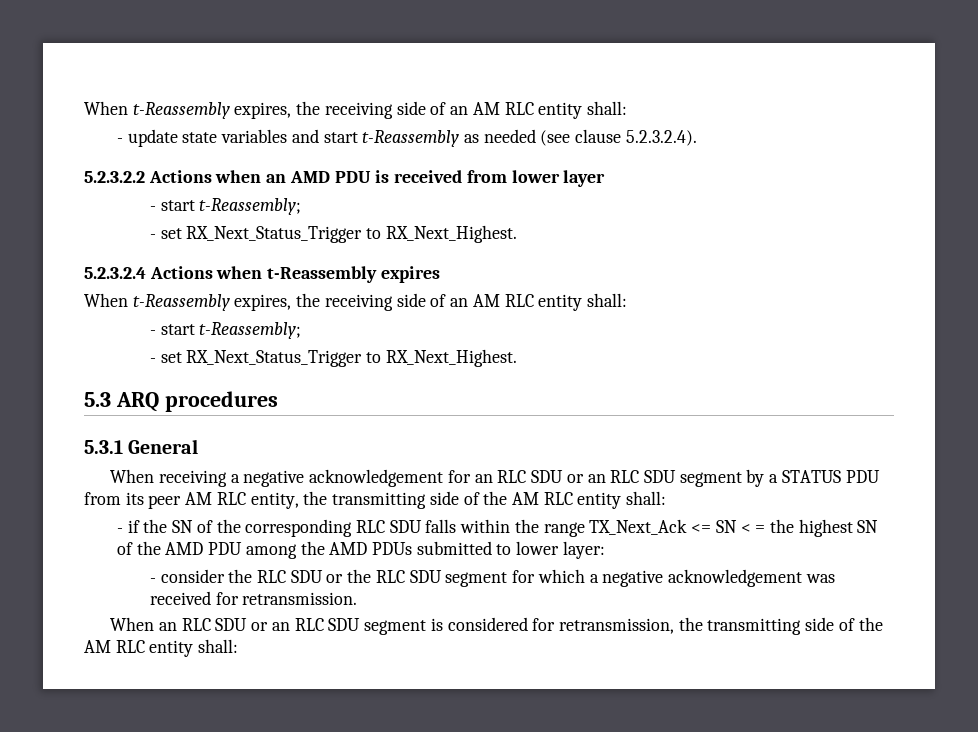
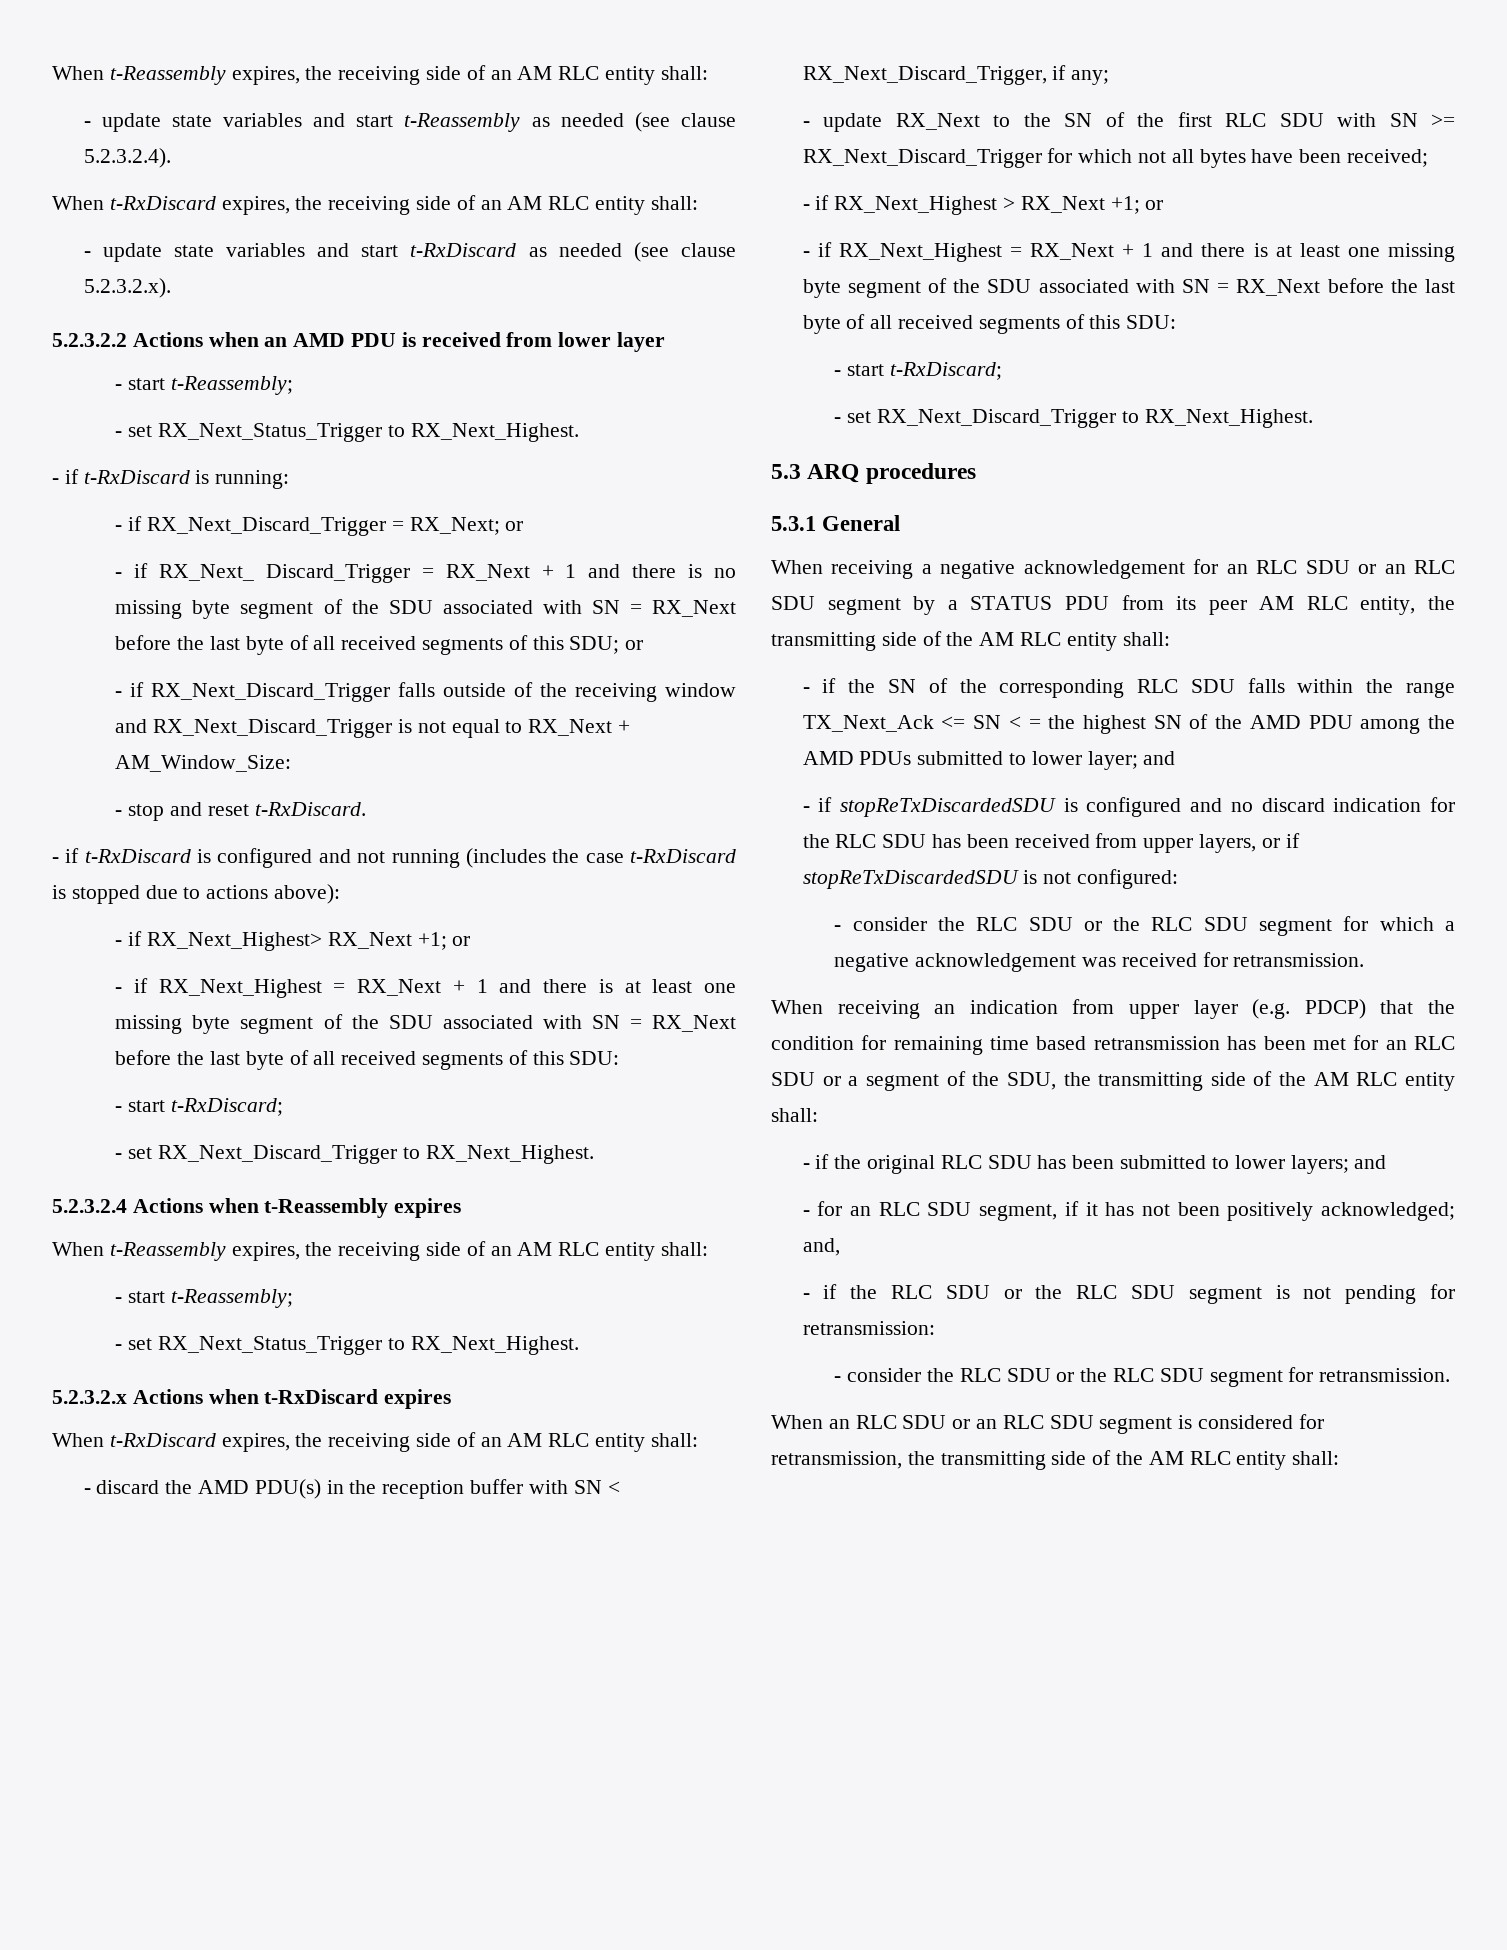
  - update state variables and start t-Reassembly as needed (see clause 5.2.3.2.4).
+ When t-RxDiscard expires, the receiving side of an AM RLC entity shall:
+ - update state variables and start t-RxDiscard as needed (see clause 5.2.3.2.x).
+ - if t-RxDiscard is running:
+ - if RX_Next_Discard_Trigger = RX_Next; or
+ - if RX_Next_ Discard_Trigger = RX_Next + 1 and there is no missing byte segment of the SDU associated with SN = RX_Next before the last byte of all received segments of this SDU; or
+ - if RX_Next_Discard_Trigger falls outside of the receiving window and RX_Next_Discard_Trigger is not equal to RX_Next + AM_Window_Size:
+ - stop and reset t-RxDiscard.
+ - if t-RxDiscard is configured and not running (includes the case t-RxDiscard is stopped due to actions above):
+ - if RX_Next_Highest> RX_Next +1; or
+ - if RX_Next_Highest = RX_Next + 1 and there is at least one missing byte segment of the SDU associated with SN = RX_Next before the last byte of all received segments of this SDU:
+ - start t-RxDiscard;
+ - set RX_Next_Discard_Trigger to RX_Next_Highest.
+ 5.2.3.2.x Actions when t-RxDiscard expires
+ When t-RxDiscard expires, the receiving side of an AM RLC entity shall:
+ - discard the AMD PDU(s) in the reception buffer with SN < RX_Next_Discard_Trigger, if any;
+ - update RX_Next to the SN of the first RLC SDU with SN >= RX_Next_Discard_Trigger for which not all bytes have been received;
+ - if RX_Next_Highest > RX_Next +1; or
+ - if RX_Next_Highest = RX_Next + 1 and there is at least one missing byte segment of the SDU associated with SN = RX_Next before the last byte of all received segments of this SDU:
+ - start t-RxDiscard;
+ - set RX_Next_Discard_Trigger to RX_Next_Highest.
- - if the SN of the corresponding RLC SDU falls within the range TX_Next_Ack <= SN < = the highest SN of the AMD PDU among the AMD PDUs submitted to lower layer:
+ - if the SN of the corresponding RLC SDU falls within the range TX_Next_Ack <= SN < = the highest SN of the AMD PDU among the AMD PDUs submitted to lower layer; and
+ - if stopReTxDiscardedSDU is configured and no discard indication for the RLC SDU has been received from upper layers, or if stopReTxDiscardedSDU is not configured:
+ When receiving an indication from upper layer (e.g. PDCP) that the condition for remaining time based retransmission has been met for an RLC SDU or a segment of the SDU, the transmitting side of the AM RLC entity shall:
+ - if the original RLC SDU has been submitted to lower layers; and
+ - for an RLC SDU segment, if it has not been positively acknowledged; and,
+ - if the RLC SDU or the RLC SDU segment is not pending for retransmission:
+ - consider the RLC SDU or the RLC SDU segment for retransmission.

